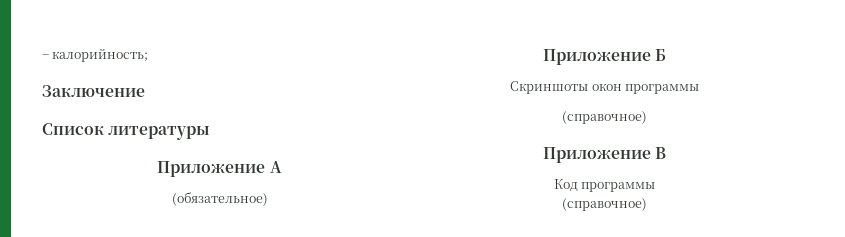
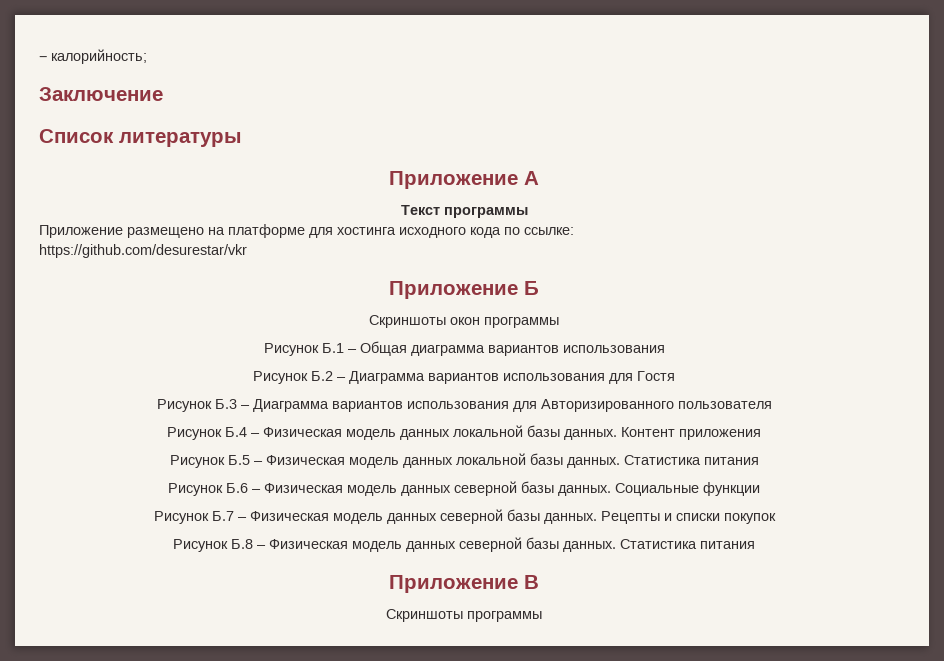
- (обязательное)
+ Текст программы
+ Приложение размещено на платформе для хостинга исходного кода по ссылке:
+ https://github.com/desurestar/vkr
  Скриншоты окон программы
- (справочное)
+ Рисунок Б.1 – Общая диаграмма вариантов использования
+ Рисунок Б.2 – Диаграмма вариантов использования для Гостя
+ Рисунок Б.3 – Диаграмма вариантов использования для Авторизированного пользователя
+ Рисунок Б.4 – Физическая модель данных локальной базы данных. Контент приложения
+ Рисунок Б.5 – Физическая модель данных локальной базы данных. Статистика питания
+ Рисунок Б.6 – Физическая модель данных северной базы данных. Социальные функции
+ Рисунок Б.7 – Физическая модель данных северной базы данных. Рецепты и списки покупок
+ Рисунок Б.8 – Физическая модель данных северной базы данных. Статистика питания
- Код программы
- (справочное)
+ Скриншоты программы

